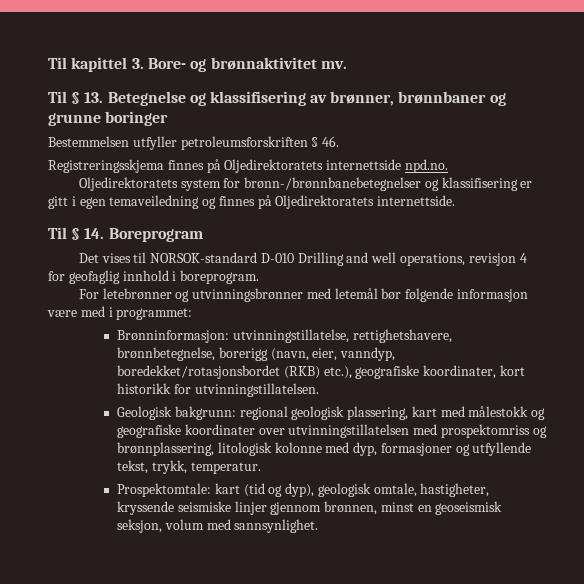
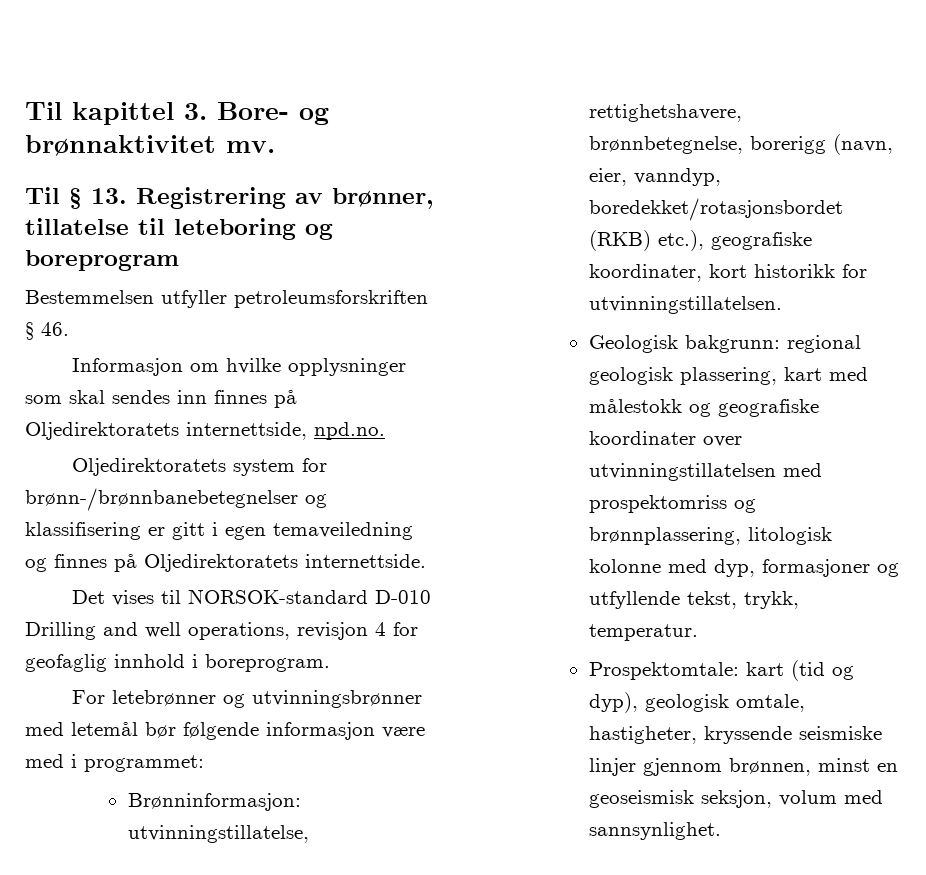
- Til § 13. Betegnelse og klassifisering av brønner, brønnbaner og grunne boringer
+ Til § 13. Registrering av brønner, tillatelse til leteboring og boreprogram
- Registreringsskjema finnes på Oljedirektoratets internettside npd.no.
+ Informasjon om hvilke opplysninger som skal sendes inn finnes på Oljedirektoratets internettside, npd.no.
- Til § 14. Boreprogram

